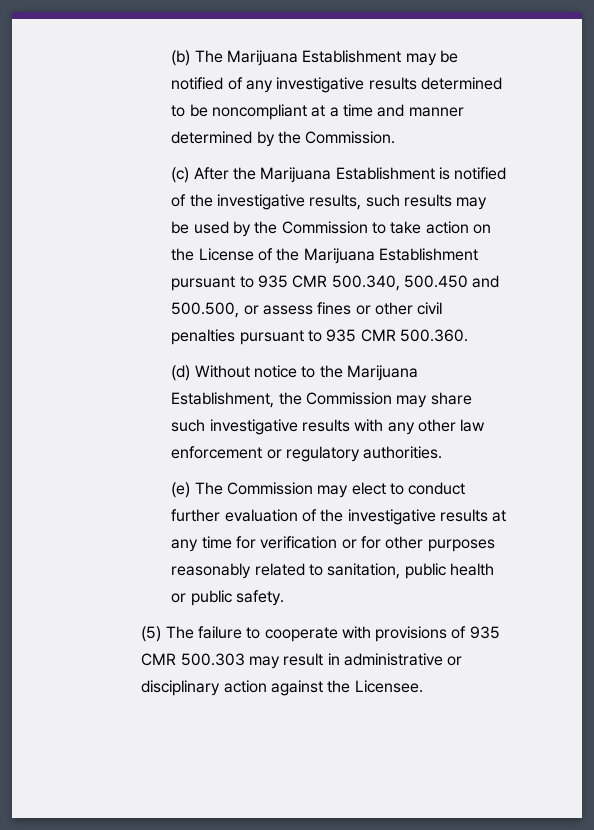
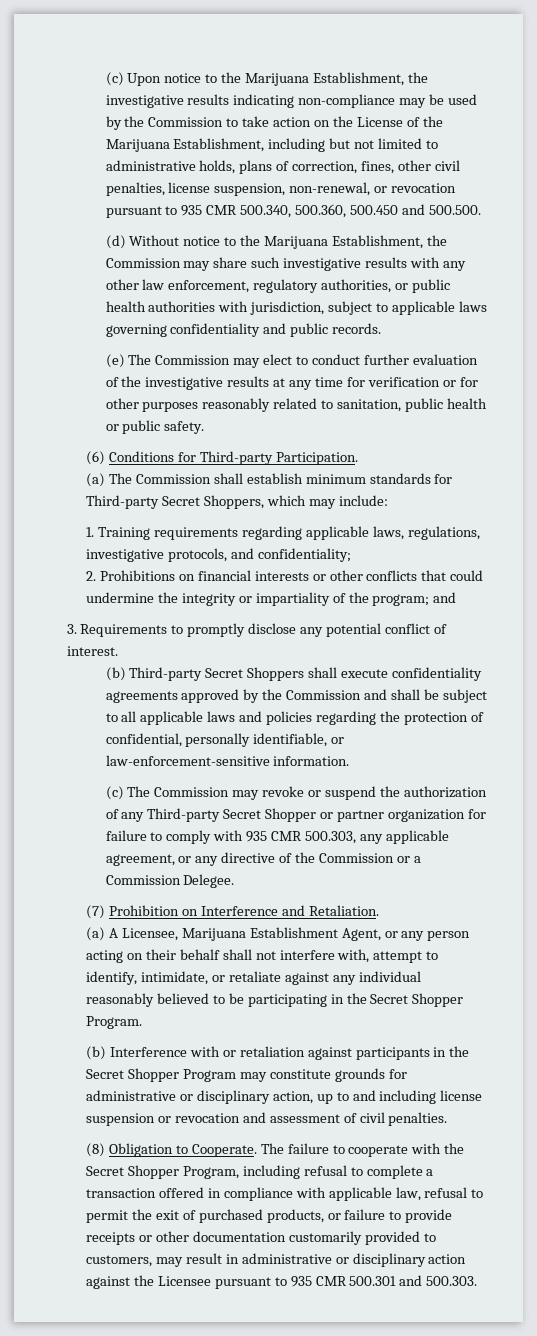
- (b) The Marijuana Establishment may be notified of any investigative results determined to be noncompliant at a time and manner determined by the Commission.
- (c) After the Marijuana Establishment is notified of the investigative results, such results may be used by the Commission to take action on the License of the Marijuana Establishment pursuant to 935 CMR 500.340, 500.450 and 500.500, or assess fines or other civil penalties pursuant to 935 CMR 500.360.
+ (c) Upon notice to the Marijuana Establishment, the investigative results indicating non-compliance may be used by the Commission to take action on the License of the Marijuana Establishment, including but not limited to administrative holds, plans of correction, fines, other civil penalties, license suspension, non-renewal, or revocation pursuant to 935 CMR 500.340, 500.360, 500.450 and 500.500.
- (d) Without notice to the Marijuana Establishment, the Commission may share such investigative results with any other law enforcement or regulatory authorities.
+ (d) Without notice to the Marijuana Establishment, the Commission may share such investigative results with any other law enforcement, regulatory authorities, or public health authorities with jurisdiction, subject to applicable laws governing confidentiality and public records.
- (5) The failure to cooperate with provisions of 935 CMR 500.303 may result in administrative or disciplinary action against the Licensee.
+ (6) Conditions for Third-party Participation.
+ (a) The Commission shall establish minimum standards for Third-party Secret Shoppers, which may include:
+ 1. Training requirements regarding applicable laws, regulations, investigative protocols, and confidentiality;
+ 2. Prohibitions on financial interests or other conflicts that could undermine the integrity or impartiality of the program; and
+ 3. Requirements to promptly disclose any potential conflict of interest.
+ (b) Third-party Secret Shoppers shall execute confidentiality agreements approved by the Commission and shall be subject to all applicable laws and policies regarding the protection of confidential, personally identifiable, or law-enforcement-sensitive information.
+ (c) The Commission may revoke or suspend the authorization of any Third-party Secret Shopper or partner organization for failure to comply with 935 CMR 500.303, any applicable agreement, or any directive of the Commission or a Commission Delegee.
+ (7) Prohibition on Interference and Retaliation.
+ (a) A Licensee, Marijuana Establishment Agent, or any person acting on their behalf shall not interfere with, attempt to identify, intimidate, or retaliate against any individual reasonably believed to be participating in the Secret Shopper Program.
+ (b) Interference with or retaliation against participants in the Secret Shopper Program may constitute grounds for administrative or disciplinary action, up to and including license suspension or revocation and assessment of civil penalties.
+ (8) Obligation to Cooperate. The failure to cooperate with the Secret Shopper Program, including refusal to complete a transaction offered in compliance with applicable law, refusal to permit the exit of purchased products, or failure to provide receipts or other documentation customarily provided to customers, may result in administrative or disciplinary action against the Licensee pursuant to 935 CMR 500.301 and 500.303.

